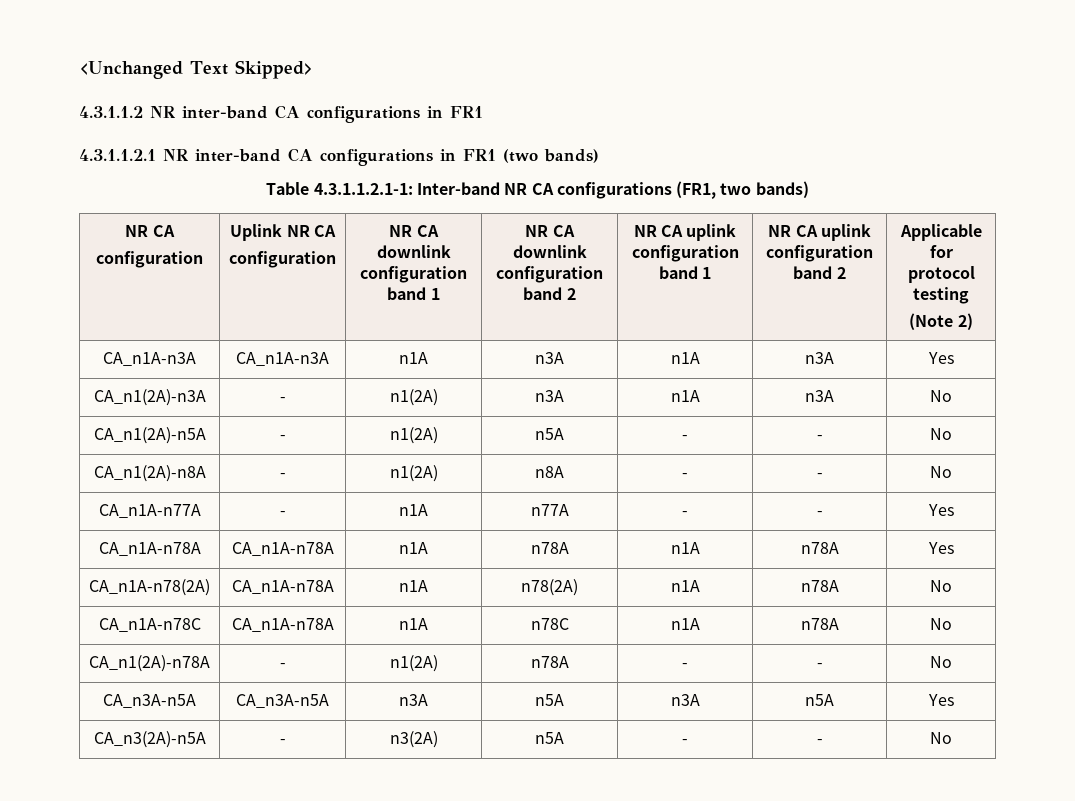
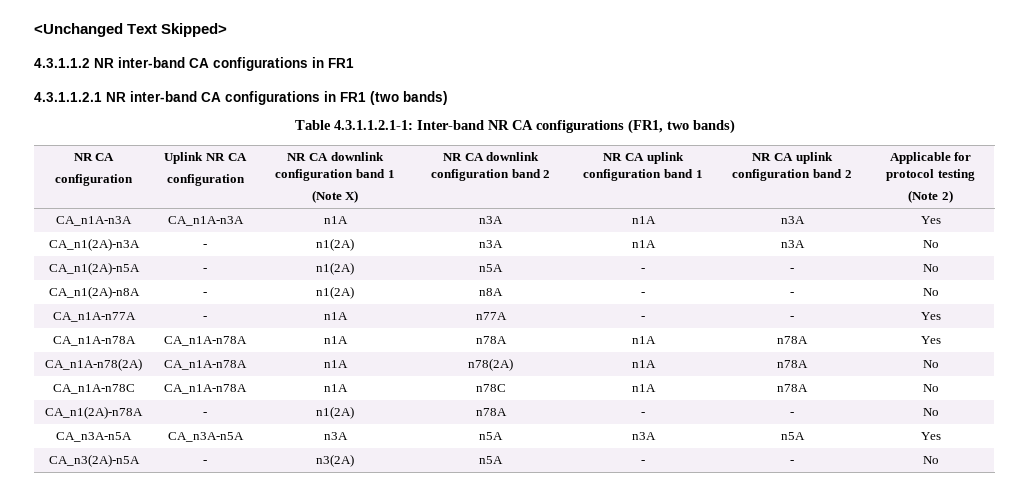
  Table 4.3.1.1.2.1-1: Inter-band NR CA configurations (FR1, two bands)
  NR CA
  configuration | Uplink NR CA
- configuration | NR CA downlink configuration band 1 | NR CA downlink configuration band 2 | NR CA uplink configuration band 1 | NR CA uplink configuration band 2 | Applicable for protocol testing
+ configuration | NR CA downlink configuration band 1
+ (Note X) | NR CA downlink configuration band 2 | NR CA uplink configuration band 1 | NR CA uplink configuration band 2 | Applicable for protocol testing

